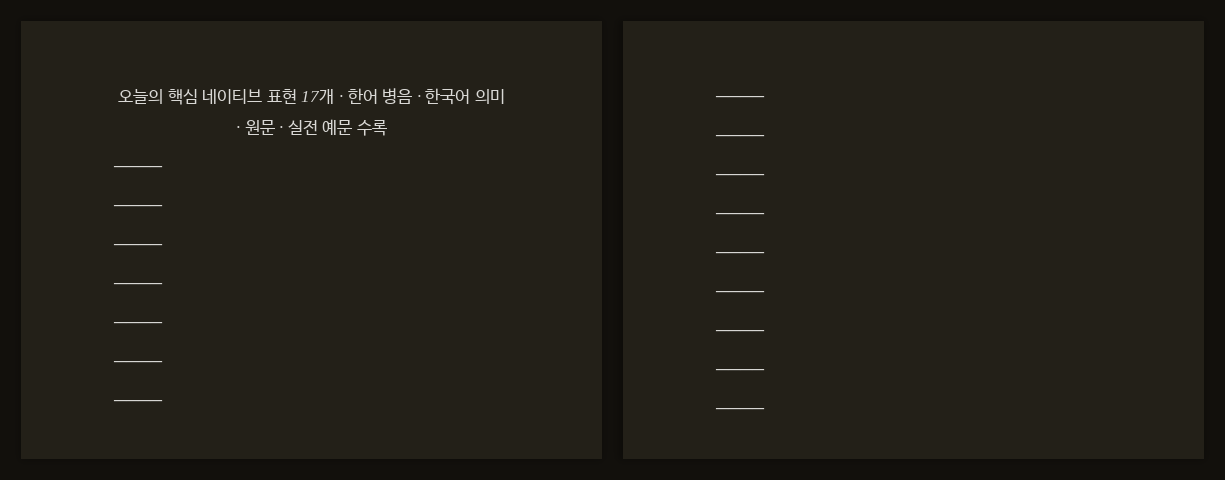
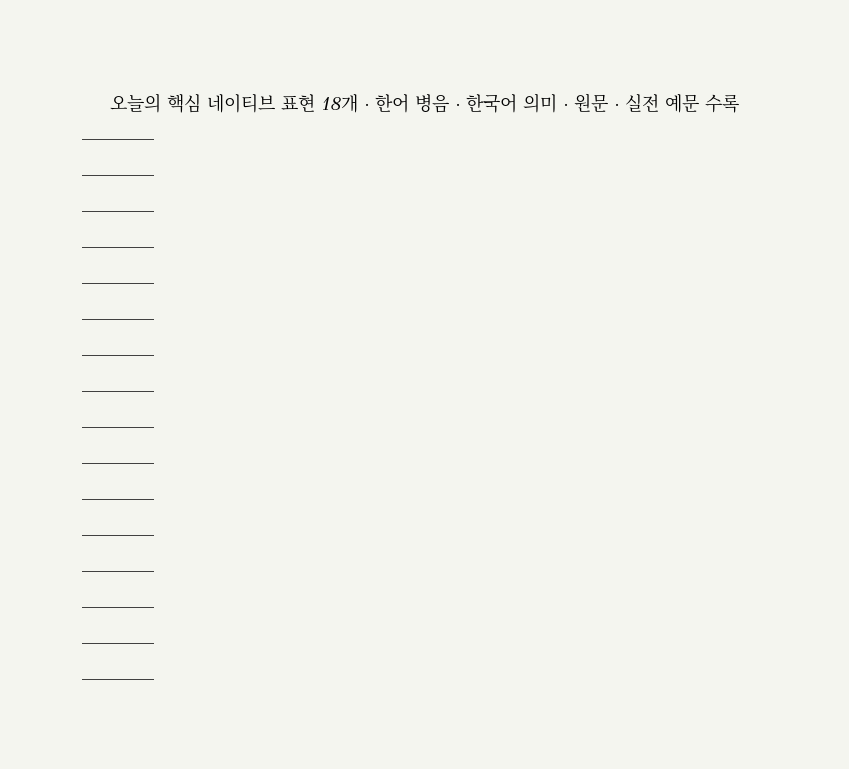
- 오늘의 핵심 네이티브 표현 17개 · 한어 병음 · 한국어 의미 · 원문 · 실전 예문 수록
+ 오늘의 핵심 네이티브 표현 18개 · 한어 병음 · 한국어 의미 · 원문 · 실전 예문 수록

